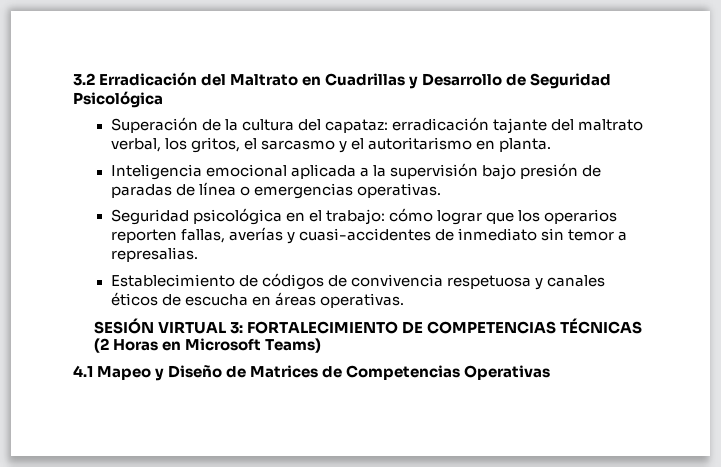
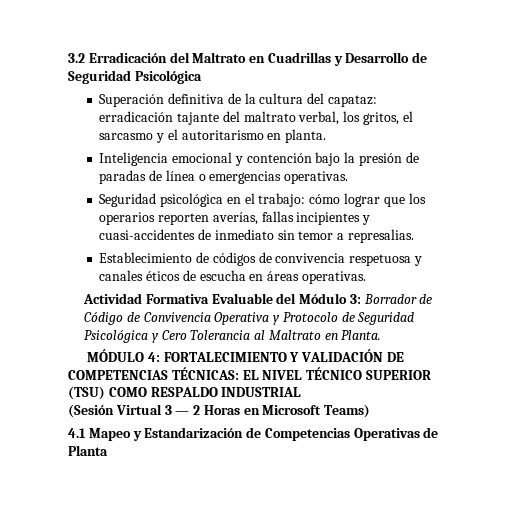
- Superación de la cultura del capataz: erradicación tajante del maltrato verbal, los gritos, el sarcasmo y el autoritarismo en planta.
+ Superación definitiva de la cultura del capataz: erradicación tajante del maltrato verbal, los gritos, el sarcasmo y el autoritarismo en planta.
- Inteligencia emocional aplicada a la supervisión bajo presión de paradas de línea o emergencias operativas.
+ Inteligencia emocional y contención bajo la presión de paradas de línea o emergencias operativas.
- Seguridad psicológica en el trabajo: cómo lograr que los operarios reporten fallas, averías y cuasi-accidentes de inmediato sin temor a represalias.
+ Seguridad psicológica en el trabajo: cómo lograr que los operarios reporten averías, fallas incipientes y cuasi-accidentes de inmediato sin temor a represalias.
- SESIÓN VIRTUAL 3: FORTALECIMIENTO DE COMPETENCIAS TÉCNICAS (2 Horas en Microsoft Teams)
+ Actividad Formativa Evaluable del Módulo 3: Borrador de Código de Convivencia Operativa y Protocolo de Seguridad Psicológica y Cero Tolerancia al Maltrato en Planta.
+ MÓDULO 4: FORTALECIMIENTO Y VALIDACIÓN DE COMPETENCIAS TÉCNICAS: EL NIVEL TÉCNICO SUPERIOR (TSU) COMO RESPALDO INDUSTRIAL
+ (Sesión Virtual 3 — 2 Horas en Microsoft Teams)
- 4.1 Mapeo y Diseño de Matrices de Competencias Operativas
+ 4.1 Mapeo y Estandarización de Competencias Operativas de Planta

